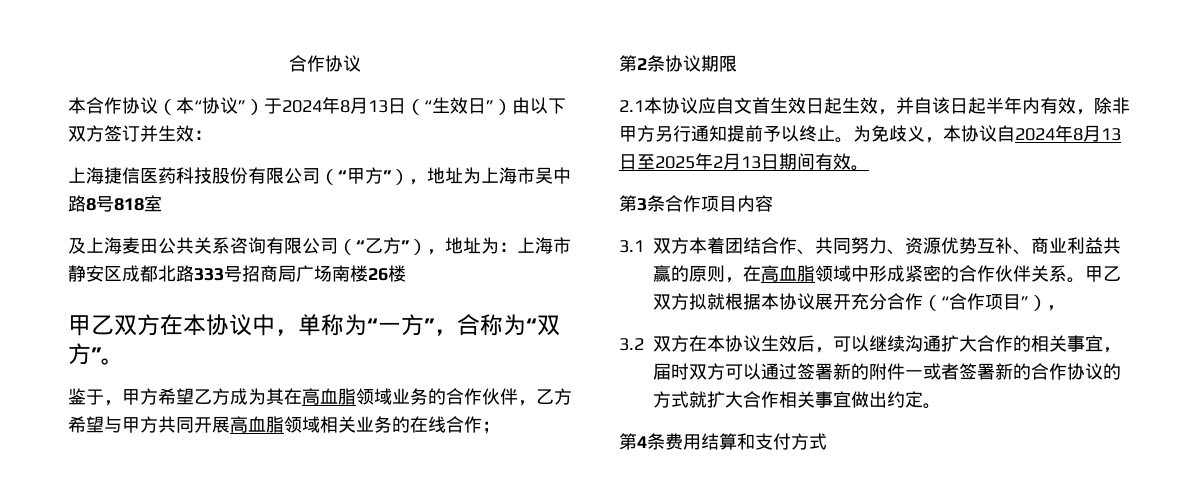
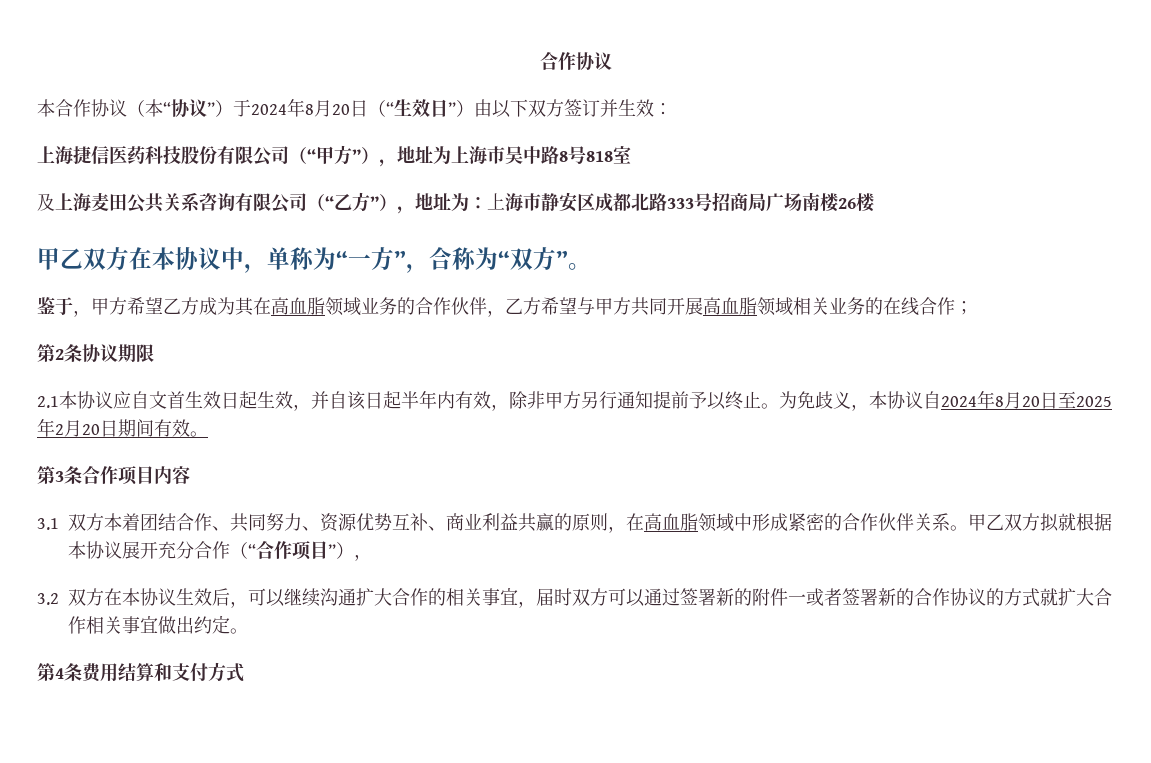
- 本合作协议（本“协议”）于2024年8月13日（“生效日”）由以下双方签订并生效：
+ 本合作协议（本“协议”）于2024年8月20日（“生效日”）由以下双方签订并生效：
- 为免歧义，本协议自2024年8月13日至2025年2月13日期间有效。
+ 为免歧义，本协议自2024年8月20日至2025年2月20日期间有效。

